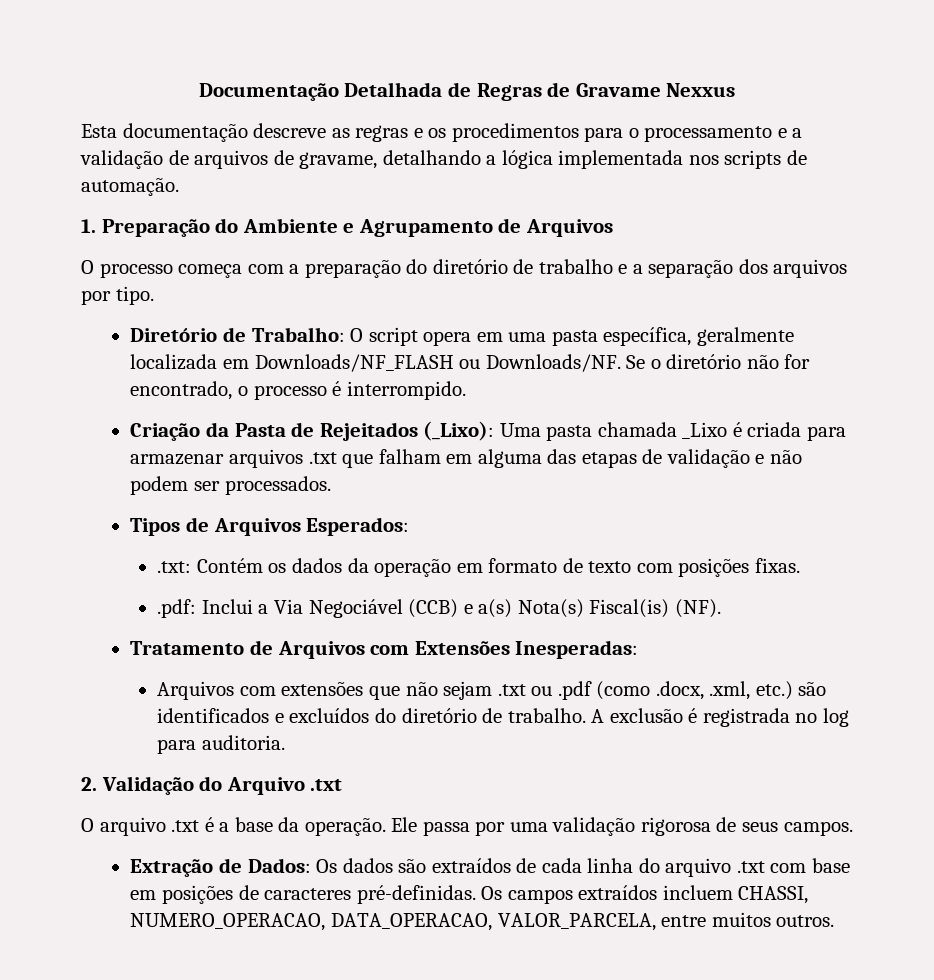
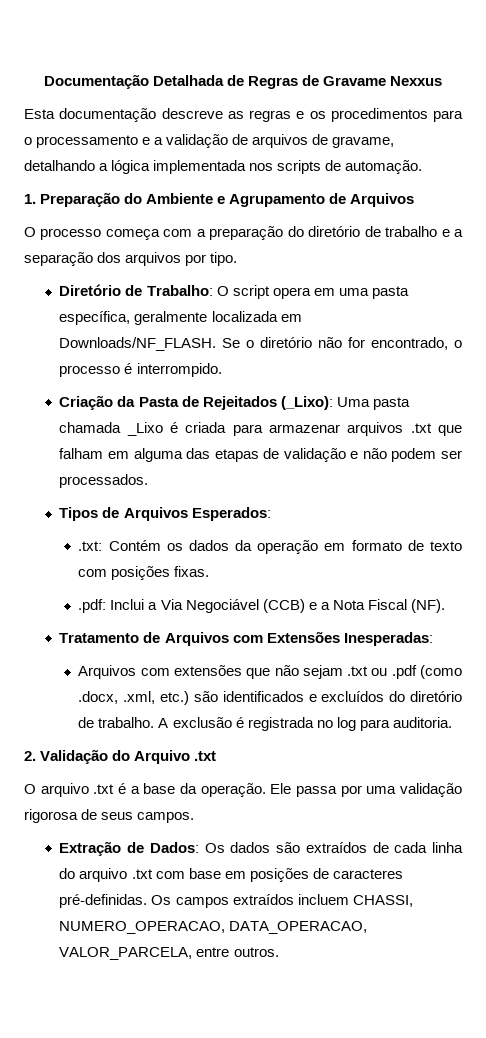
- Diretório de Trabalho: O script opera em uma pasta específica, geralmente localizada em Downloads/NF_FLASH ou Downloads/NF.
+ Diretório de Trabalho: O script opera em uma pasta específica, geralmente localizada em Downloads/NF_FLASH.
- .pdf: Inclui a Via Negociável (CCB) e a(s) Nota(s) Fiscal(is) (NF).
+ .pdf: Inclui a Via Negociável (CCB) e a Nota Fiscal (NF).
- Os campos extraídos incluem CHASSI, NUMERO_OPERACAO, DATA_OPERACAO, VALOR_PARCELA, entre muitos outros.
+ Os campos extraídos incluem CHASSI, NUMERO_OPERACAO, DATA_OPERACAO, VALOR_PARCELA, entre outros.

